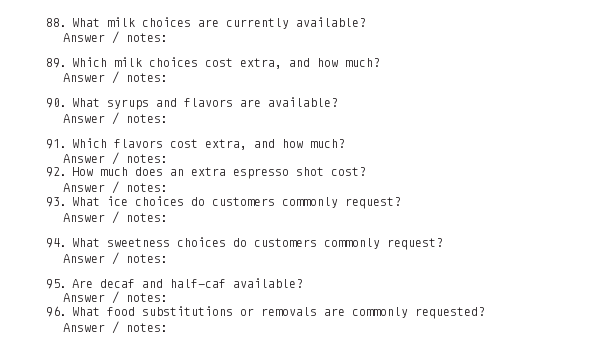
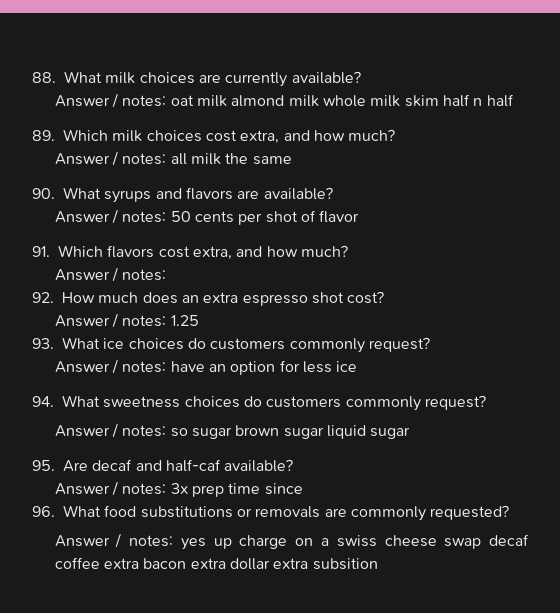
  88. What milk choices are currently available?
- Answer / notes:
+ Answer / notes: oat milk almond milk whole milk skim half n half
  89. Which milk choices cost extra, and how much?
- Answer / notes:
+ Answer / notes: all milk the same
  90. What syrups and flavors are available?
- Answer / notes:
+ Answer / notes: 50 cents per shot of flavor
  92. How much does an extra espresso shot cost?
- Answer / notes:
+ Answer / notes: 1.25
  93. What ice choices do customers commonly request?
- Answer / notes:
+ Answer / notes: have an option for less ice
  94. What sweetness choices do customers commonly request?
- Answer / notes:
+ Answer / notes: so sugar brown sugar liquid sugar
  95. Are decaf and half-caf available?
- Answer / notes:
+ Answer / notes: 3x prep time since
  96. What food substitutions or removals are commonly requested?
- Answer / notes:
+ Answer / notes: yes up charge on a swiss cheese swap decaf coffee extra bacon extra dollar extra subsition

